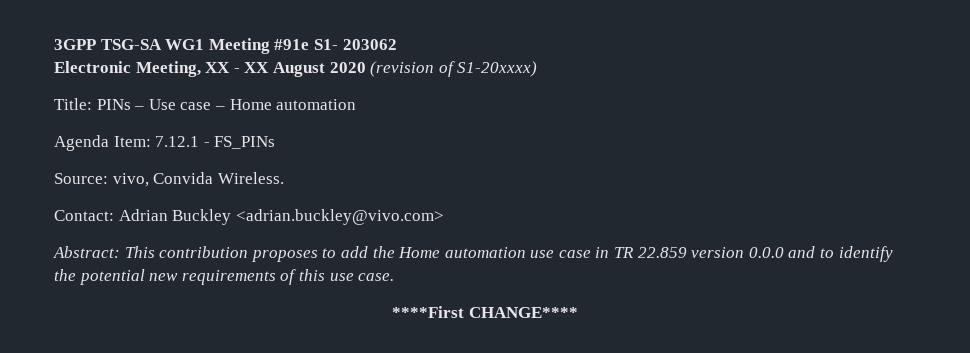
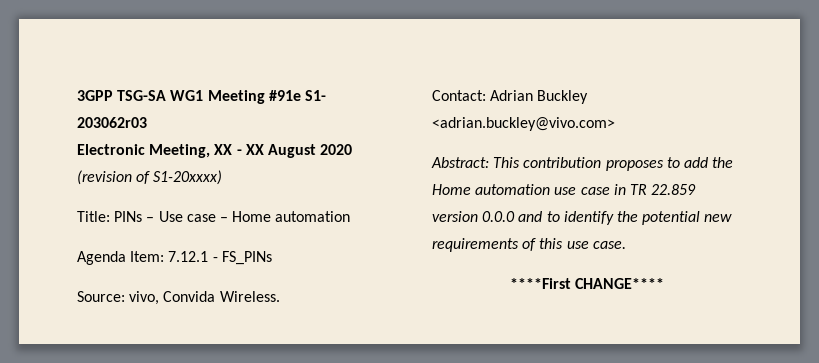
- 3GPP TSG-SA WG1 Meeting #91e S1- 203062
+ 3GPP TSG-SA WG1 Meeting #91e S1- 203062r03

